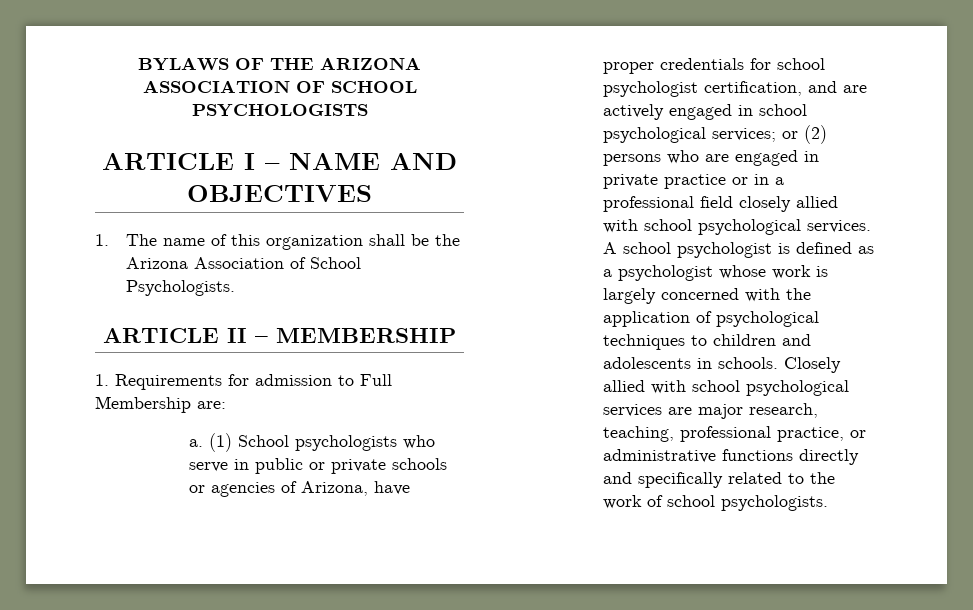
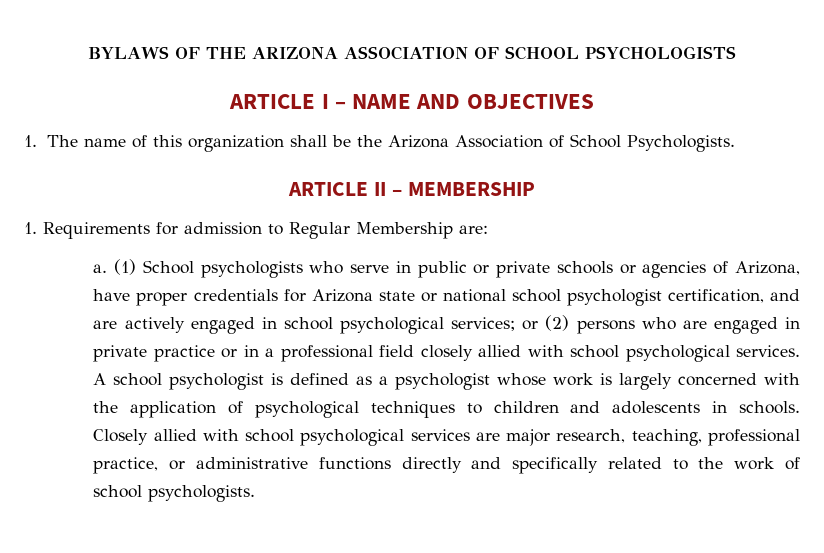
- 1. Requirements for admission to Full Membership are:
+ 1. Requirements for admission to Regular Membership are:
- (1) School psychologists who serve in public or private schools or agencies of Arizona, have proper credentials for school psychologist certification, and are actively engaged in school psychological services; or (2) persons who are engaged in private practice or in a professional field closely allied with school psychological services.
+ (1) School psychologists who serve in public or private schools or agencies of Arizona, have proper credentials for Arizona state or national school psychologist certification, and are actively engaged in school psychological services; or (2) persons who are engaged in private practice or in a professional field closely allied with school psychological services.

